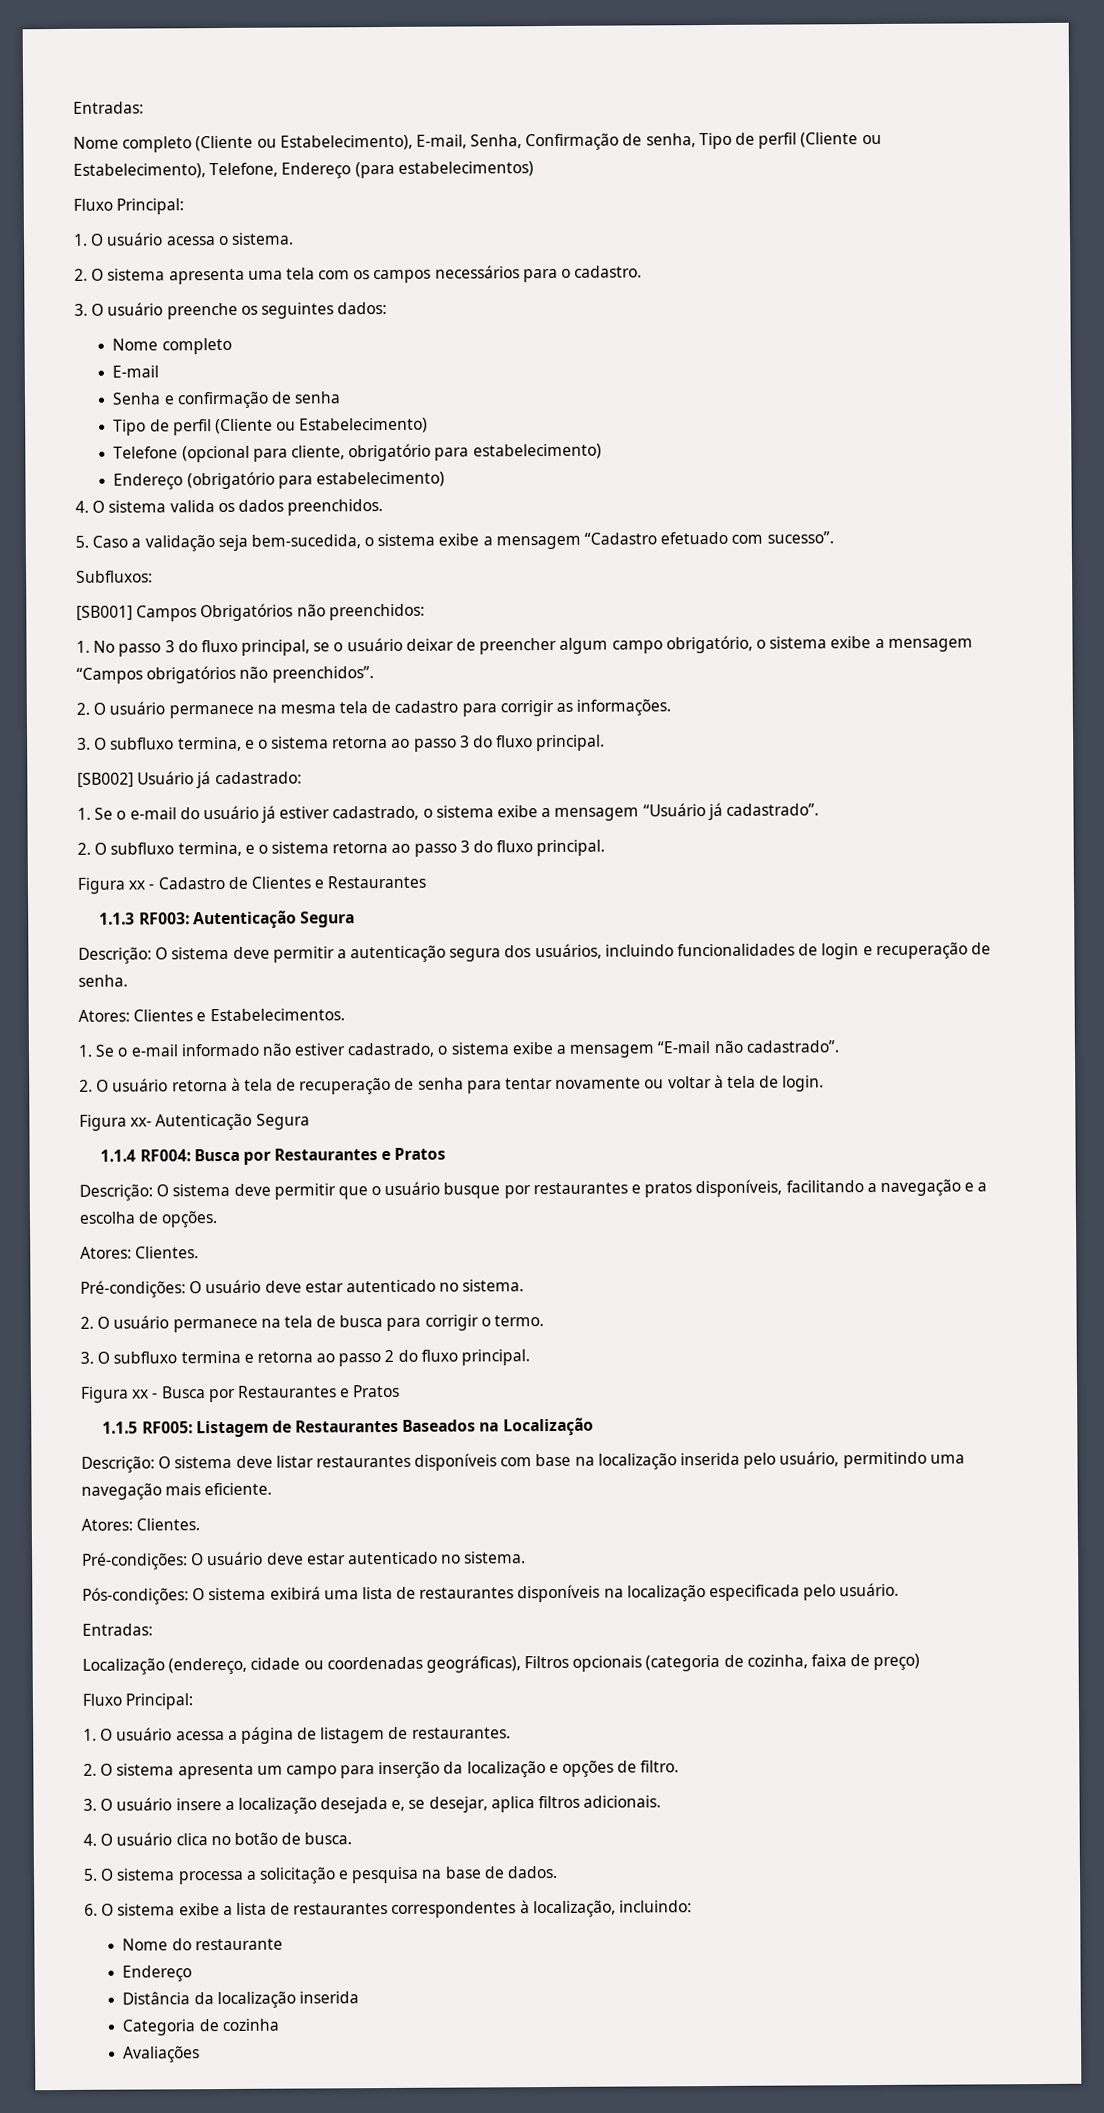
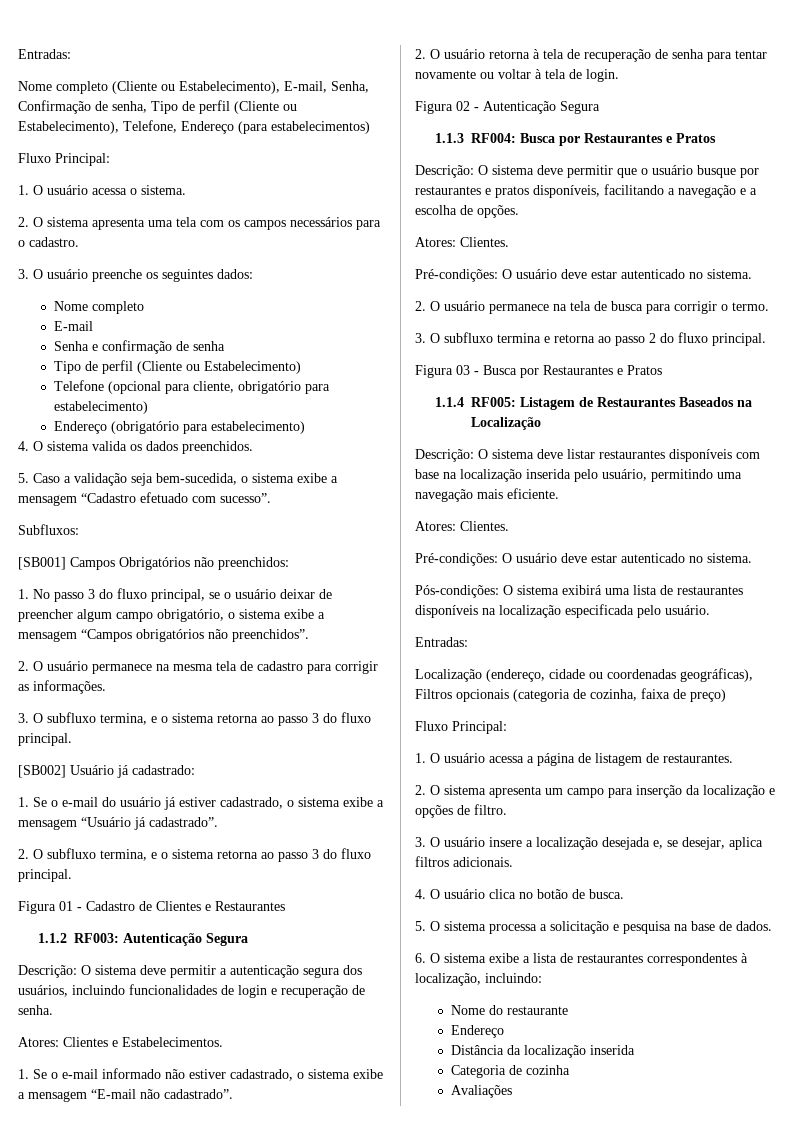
- Figura xx - Cadastro de Clientes e Restaurantes
+ Figura 01 - Cadastro de Clientes e Restaurantes
- 1.1.3 RF003: Autenticação Segura
+ 1.1.2 RF003: Autenticação Segura
- Figura xx- Autenticação Segura
- 1.1.4 RF004: Busca por Restaurantes e Pratos
+ Figura 02 - Autenticação Segura
+ 1.1.3 RF004: Busca por Restaurantes e Pratos
- Figura xx - Busca por Restaurantes e Pratos
+ Figura 03 - Busca por Restaurantes e Pratos
- 1.1.5 RF005: Listagem de Restaurantes Baseados na Localização
+ 1.1.4 RF005: Listagem de Restaurantes Baseados na Localização

